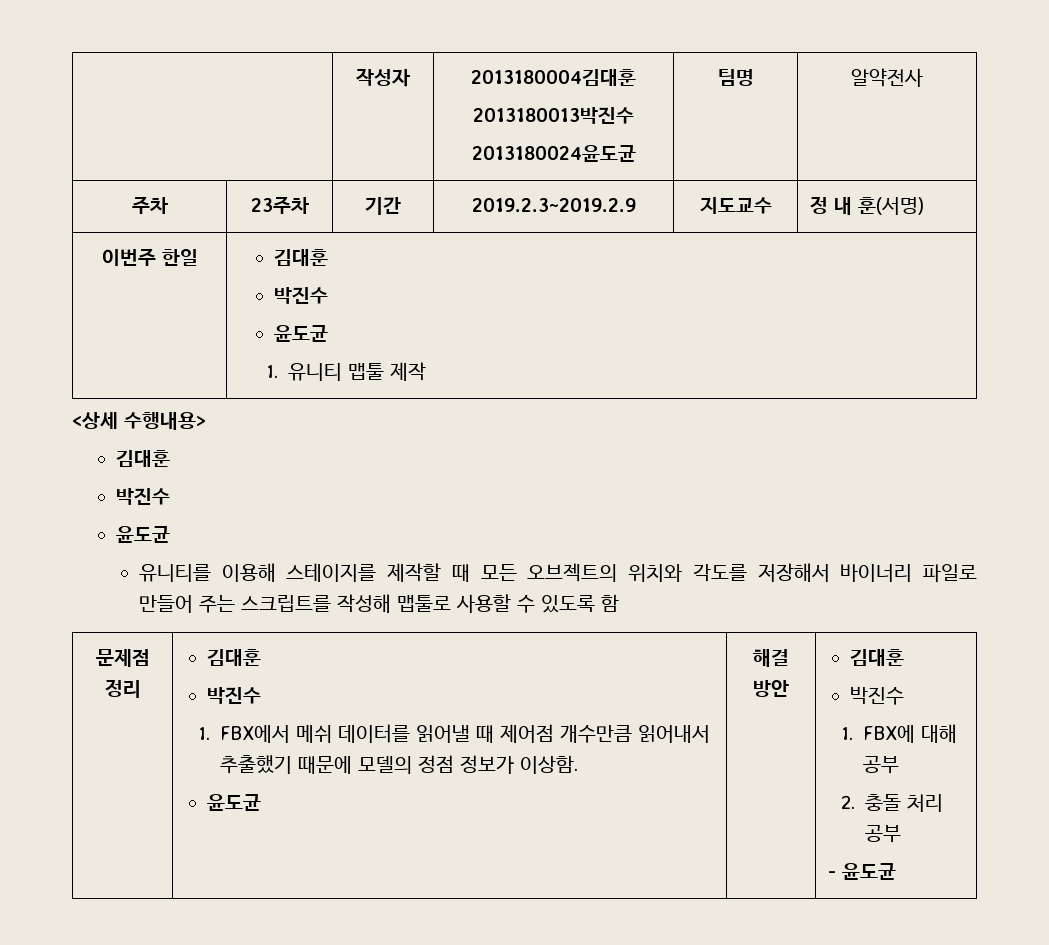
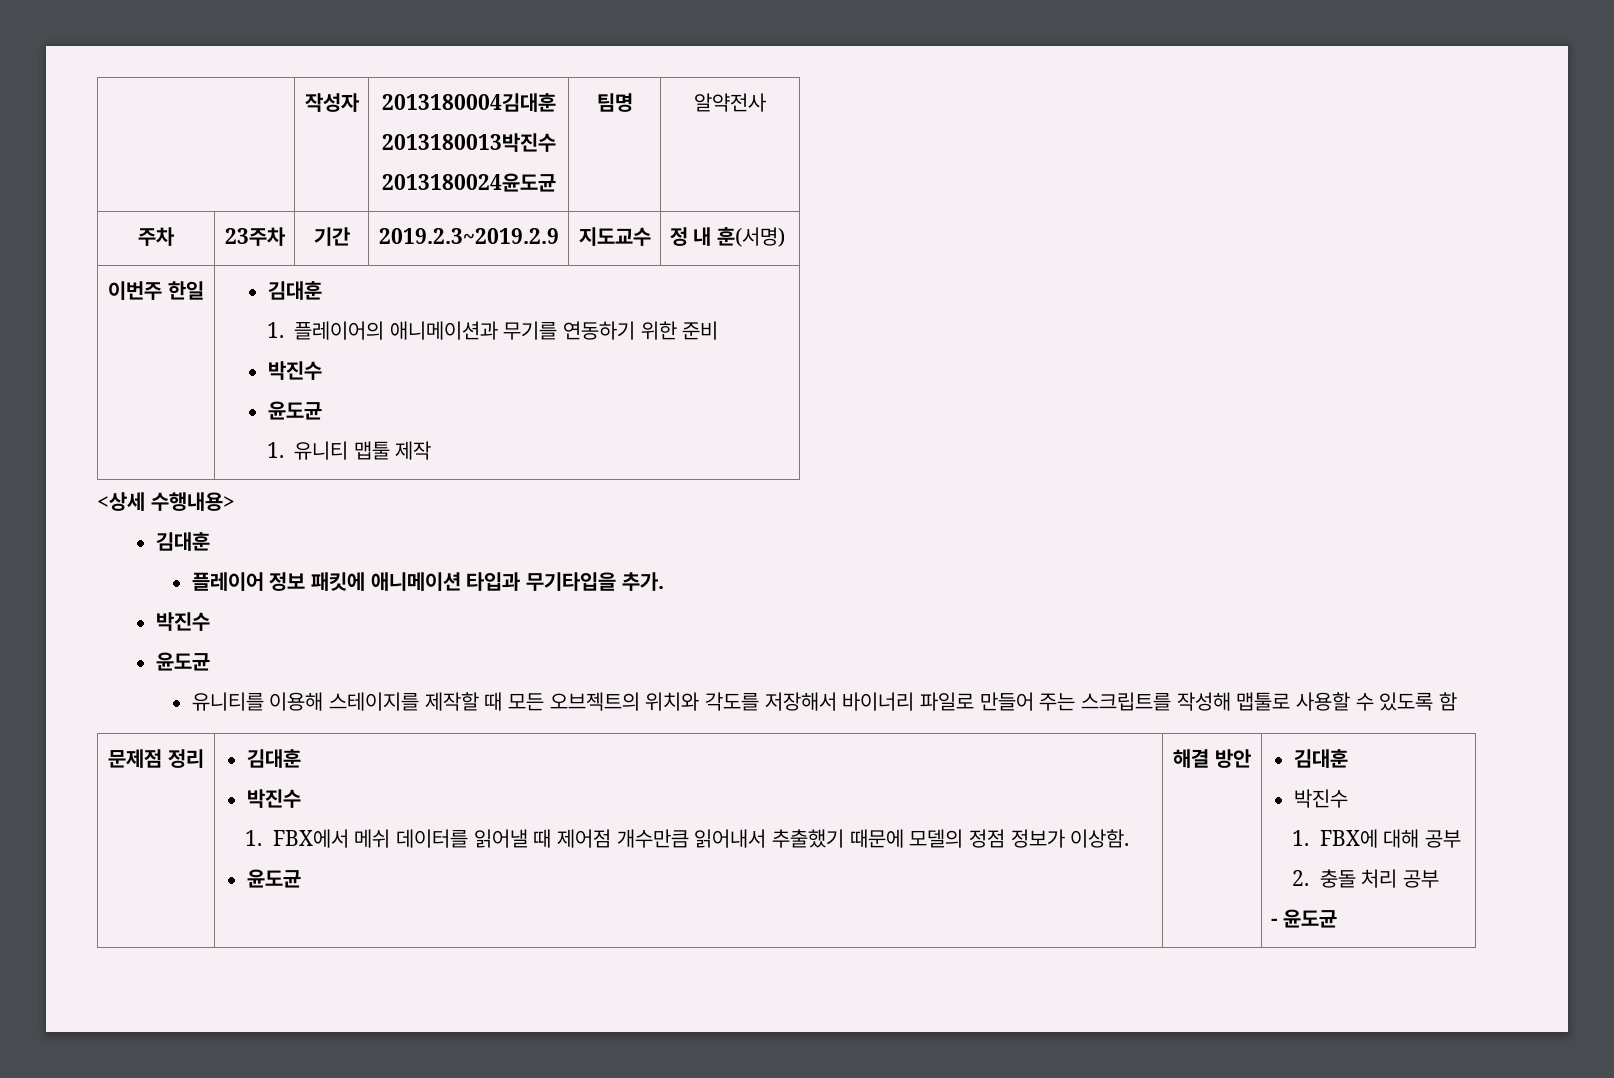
  이번주 한일 | 김대훈
+ 1. 플레이어의 애니메이션과 무기를 연동하기 위한 준비
+ 플레이어 정보 패킷에 애니메이션 타입과 무기타입을 추가.

